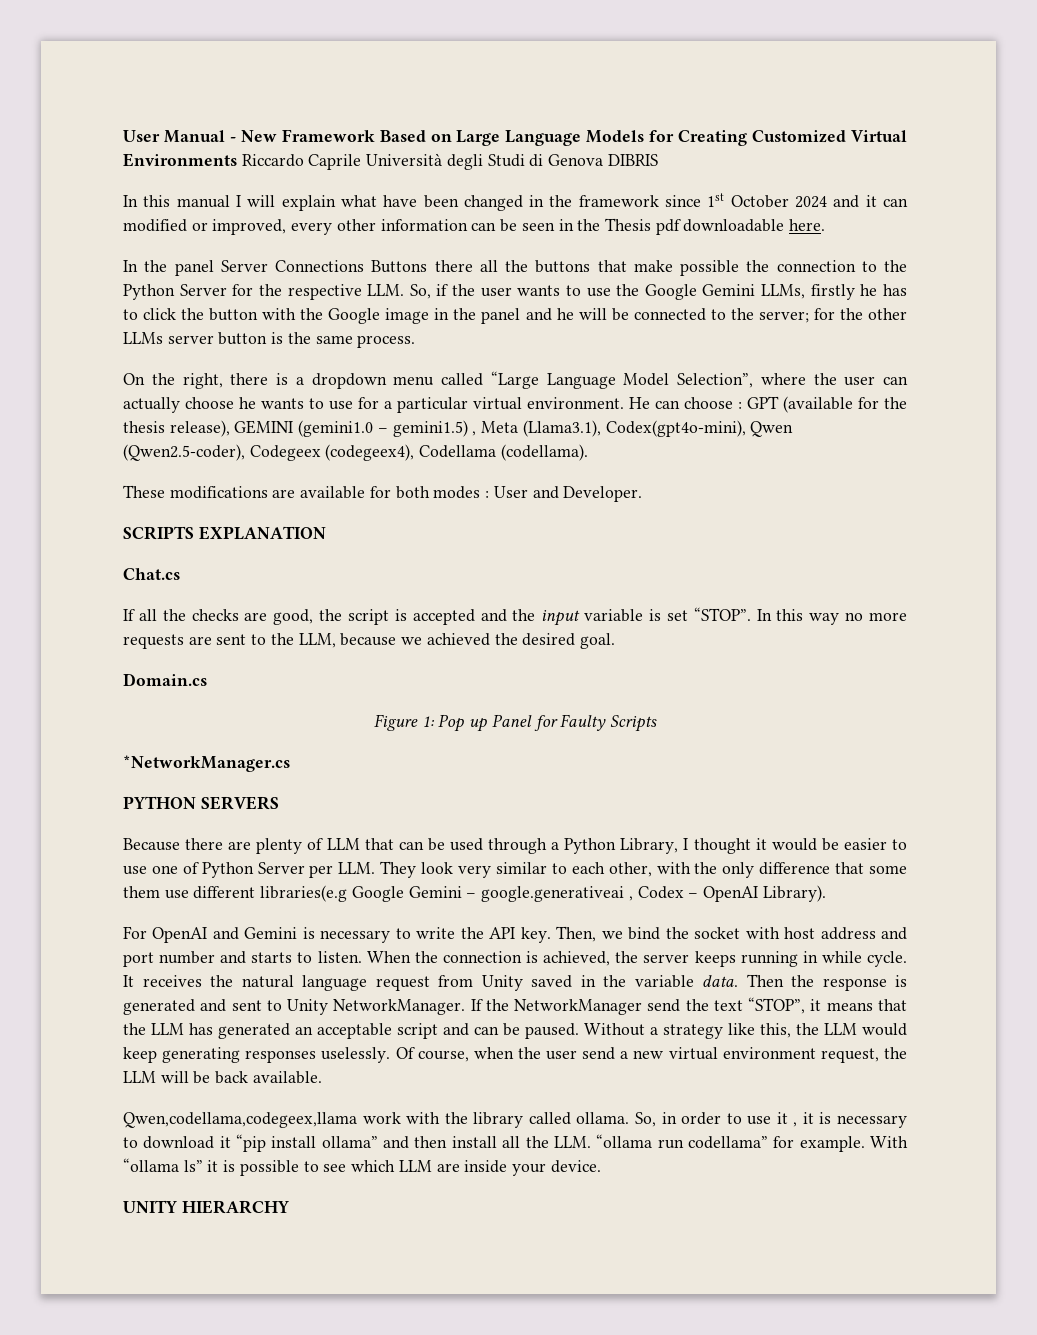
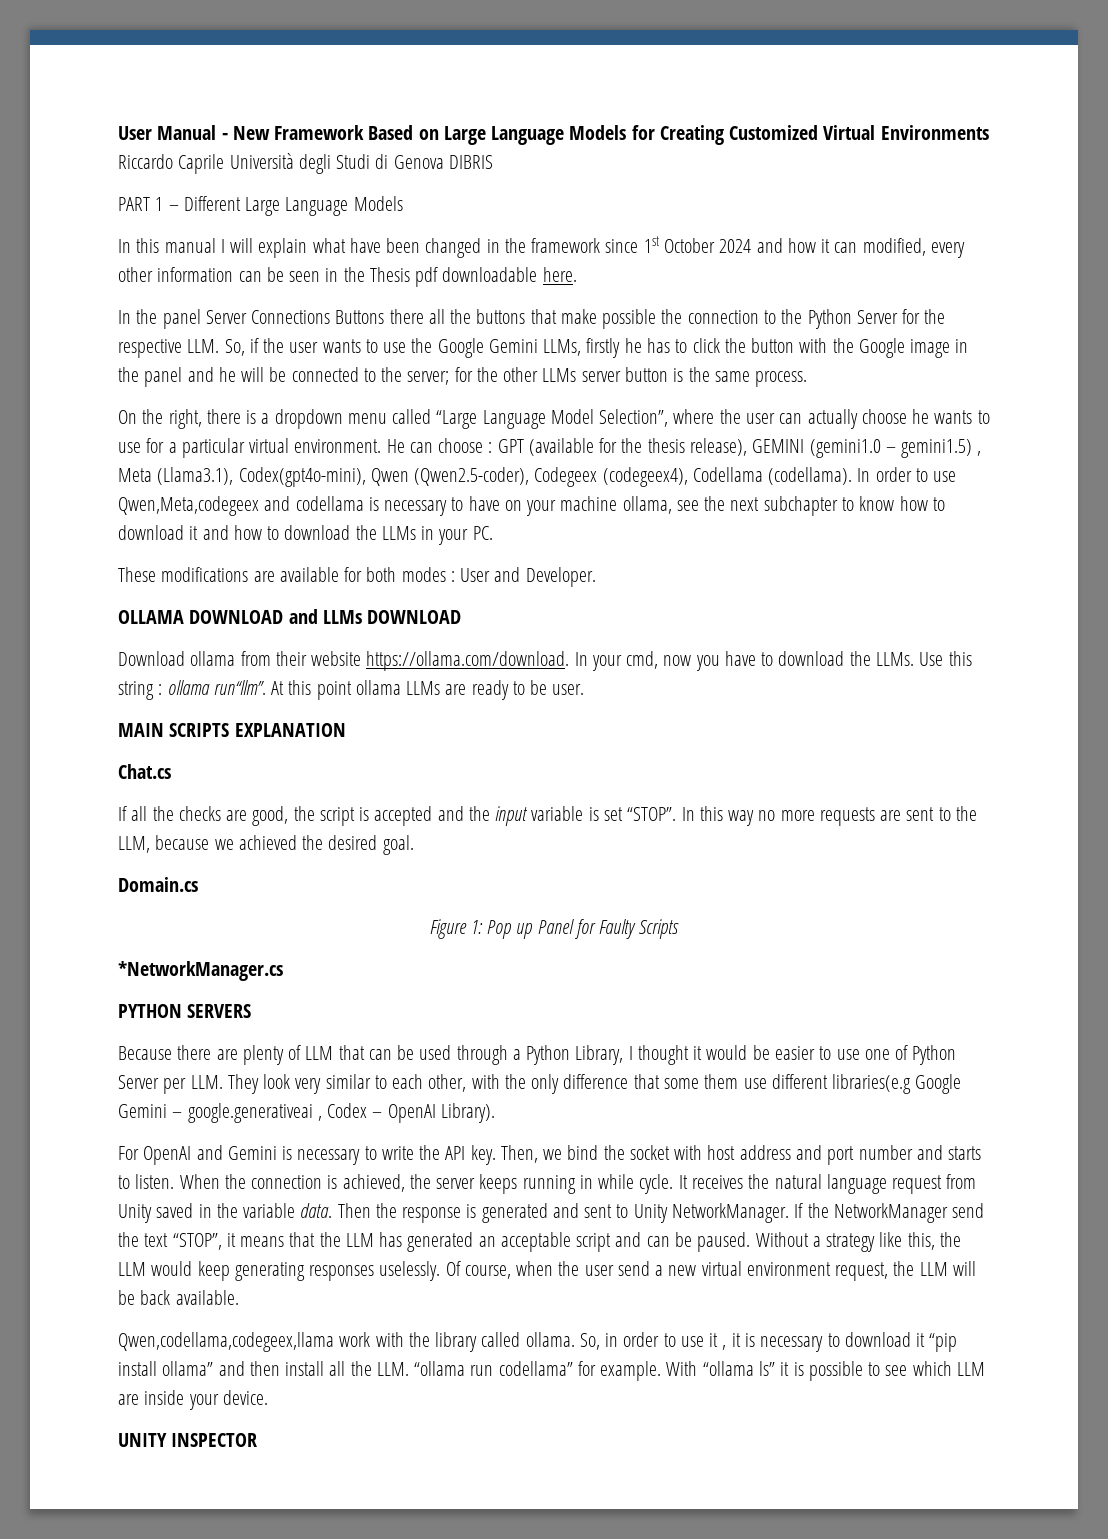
+ PART 1 – Different Large Language Models
- In this manual I will explain what have been changed in the framework since 1st October 2024 and it can modified or improved, every other information can be seen in the Thesis pdf downloadable here.
+ In this manual I will explain what have been changed in the framework since 1st October 2024 and how it can modified, every other information can be seen in the Thesis pdf downloadable here.
+ In order to use Qwen,Meta,codegeex and codellama is necessary to have on your machine ollama, see the next subchapter to know how to download it and how to download the LLMs in your PC.
- SCRIPTS EXPLANATION
+ OLLAMA DOWNLOAD and LLMs DOWNLOAD
+ Download ollama from their website https://ollama.com/download. In your cmd, now you have to download the LLMs. Use this string : ollama run“llm”. At this point ollama LLMs are ready to be user.
+ MAIN SCRIPTS EXPLANATION
- UNITY HIERARCHY
+ UNITY INSPECTOR

